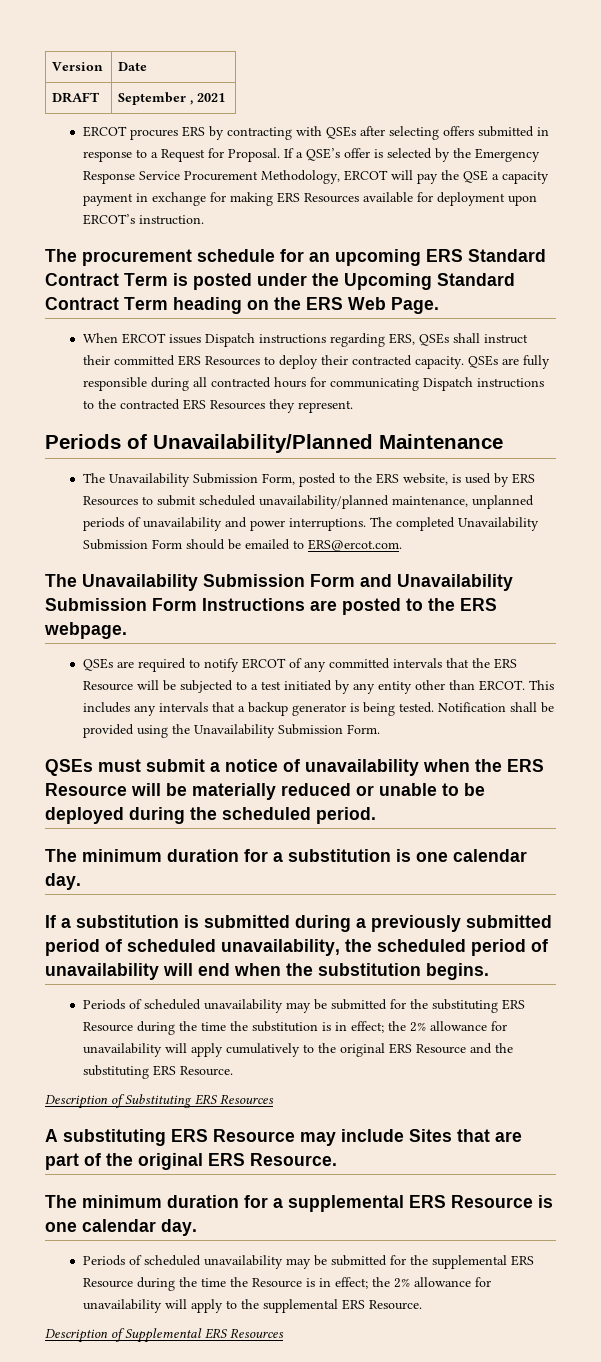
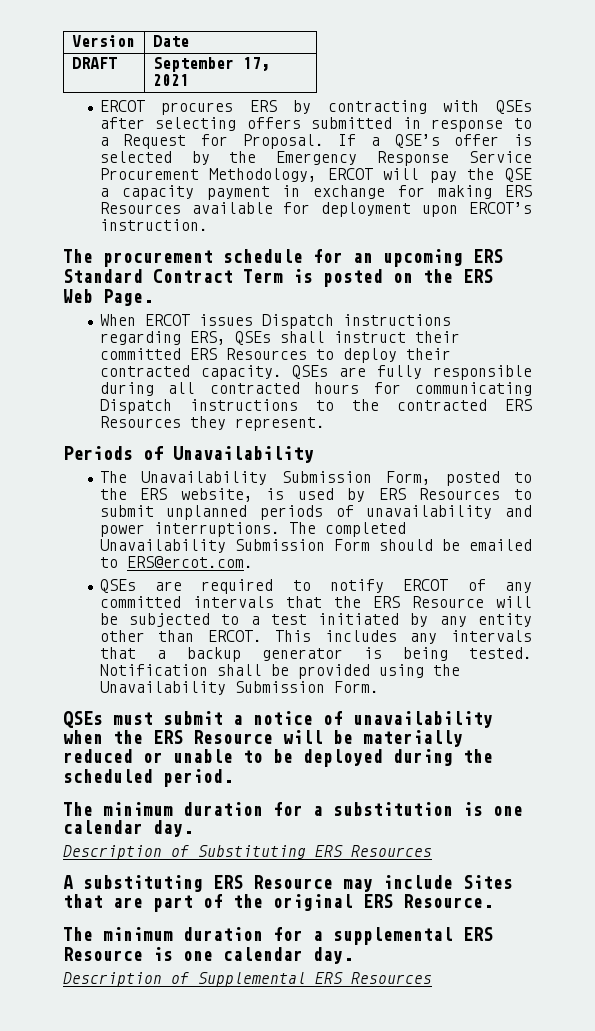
- DRAFT | September , 2021
+ DRAFT | September 17, 2021
- The procurement schedule for an upcoming ERS Standard Contract Term is posted under the Upcoming Standard Contract Term heading on the ERS Web Page.
+ The procurement schedule for an upcoming ERS Standard Contract Term is posted on the ERS Web Page.
- Periods of Unavailability/Planned Maintenance
+ Periods of Unavailability
- The Unavailability Submission Form, posted to the ERS website, is used by ERS Resources to submit scheduled unavailability/planned maintenance, unplanned periods of unavailability and power interruptions.
+ The Unavailability Submission Form, posted to the ERS website, is used by ERS Resources to submit unplanned periods of unavailability and power interruptions.
- The Unavailability Submission Form and Unavailability Submission Form Instructions are posted to the ERS webpage.
- If a substitution is submitted during a previously submitted period of scheduled unavailability, the scheduled period of unavailability will end when the substitution begins.
- Periods of scheduled unavailability may be submitted for the substituting ERS Resource during the time the substitution is in effect; the 2% allowance for unavailability will apply cumulatively to the original ERS Resource and the substituting ERS Resource.
- Periods of scheduled unavailability may be submitted for the supplemental ERS Resource during the time the Resource is in effect; the 2% allowance for unavailability will apply to the supplemental ERS Resource.

